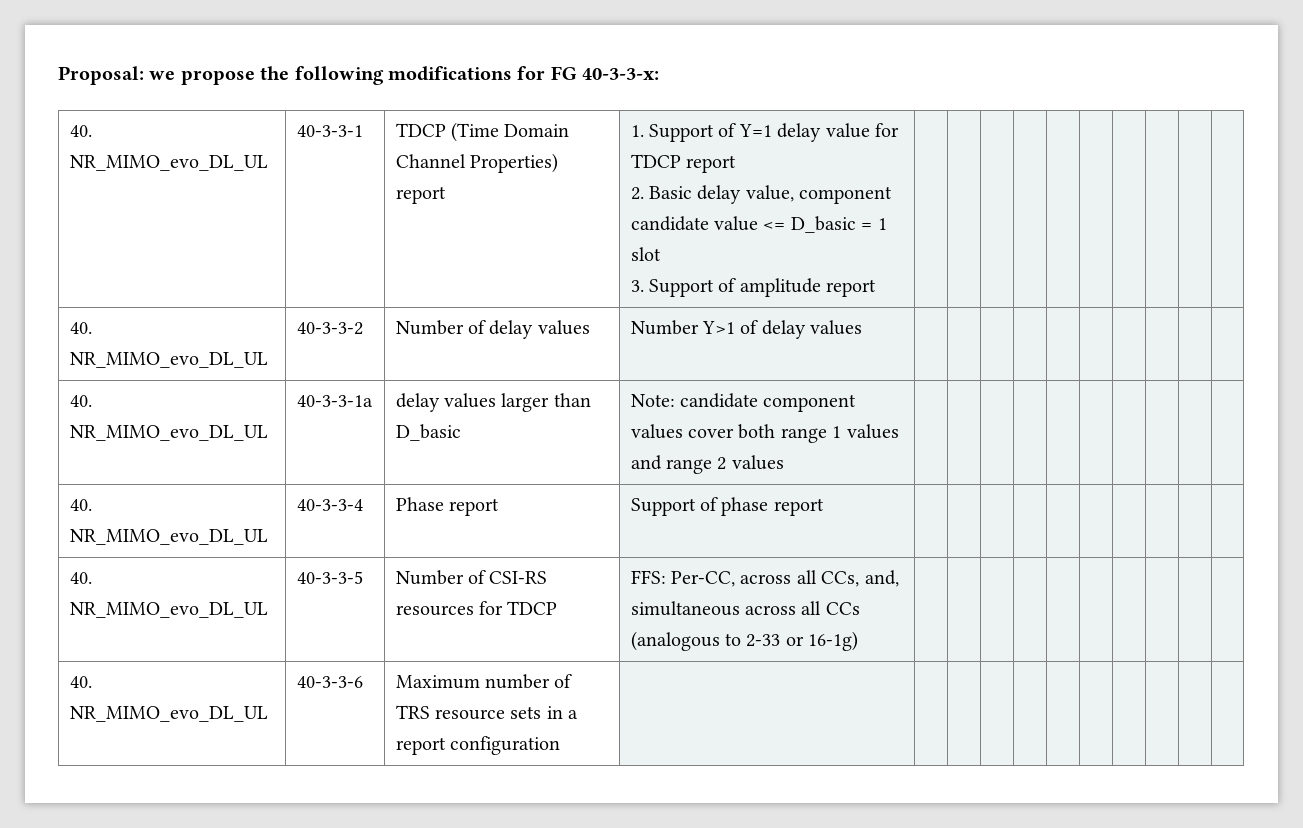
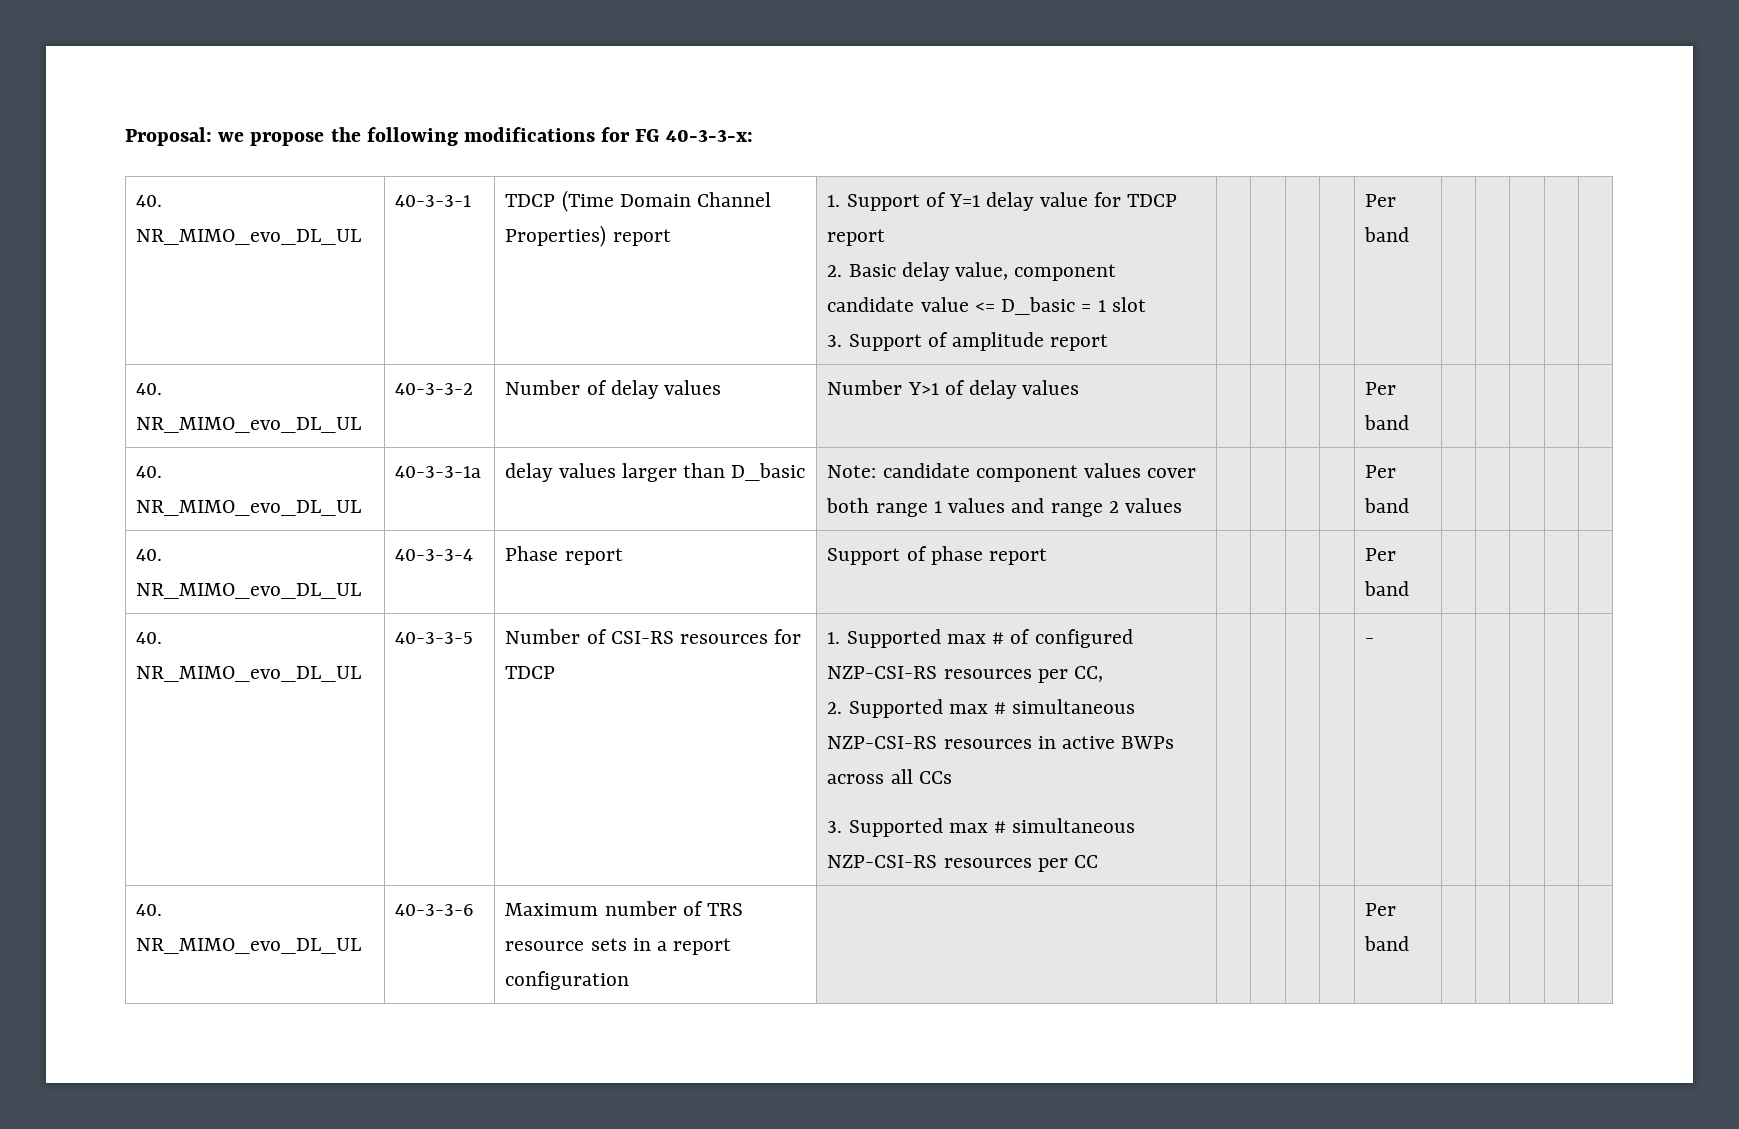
  40. NR_MIMO_evo_DL_UL | 40-3-3-1 | TDCP (Time Domain Channel Properties) report | 1. Support of Y=1 delay value for TDCP report
  2. Basic delay value, component candidate value <= D_basic = 1 slot
- 3. Support of amplitude report | | | | | | | | | |
+ 3. Support of amplitude report | | | | | Per band | | | | |
- 40. NR_MIMO_evo_DL_UL | 40-3-3-2 | Number of delay values | Number Y>1 of delay values | | | | | | | | | |
+ 40. NR_MIMO_evo_DL_UL | 40-3-3-2 | Number of delay values | Number Y>1 of delay values | | | | | Per band | | | | |
- 40. NR_MIMO_evo_DL_UL | 40-3-3-1a | delay values larger than D_basic | Note: candidate component values cover both range 1 values and range 2 values | | | | | | | | | |
+ 40. NR_MIMO_evo_DL_UL | 40-3-3-1a | delay values larger than D_basic | Note: candidate component values cover both range 1 values and range 2 values | | | | | Per band | | | | |
- 40. NR_MIMO_evo_DL_UL | 40-3-3-4 | Phase report | Support of phase report | | | | | | | | | |
+ 40. NR_MIMO_evo_DL_UL | 40-3-3-4 | Phase report | Support of phase report | | | | | Per band | | | | |
- FFS: Per-CC, across all CCs, and, simultaneous across all CCs (analogous to 2-33 or 16-1g)
+ 1. Supported max # of configured NZP-CSI-RS resources per CC,
+ 2. Supported max # simultaneous NZP-CSI-RS resources in active BWPs across all CCs
+ 3. Supported max # simultaneous NZP-CSI-RS resources per CC | | | | | -
- 40. NR_MIMO_evo_DL_UL | 40-3-3-6 | Maximum number of TRS resource sets in a report configuration | | | | | | | | | | |
+ 40. NR_MIMO_evo_DL_UL | 40-3-3-6 | Maximum number of TRS resource sets in a report configuration | | | | | | Per band | | | | |

